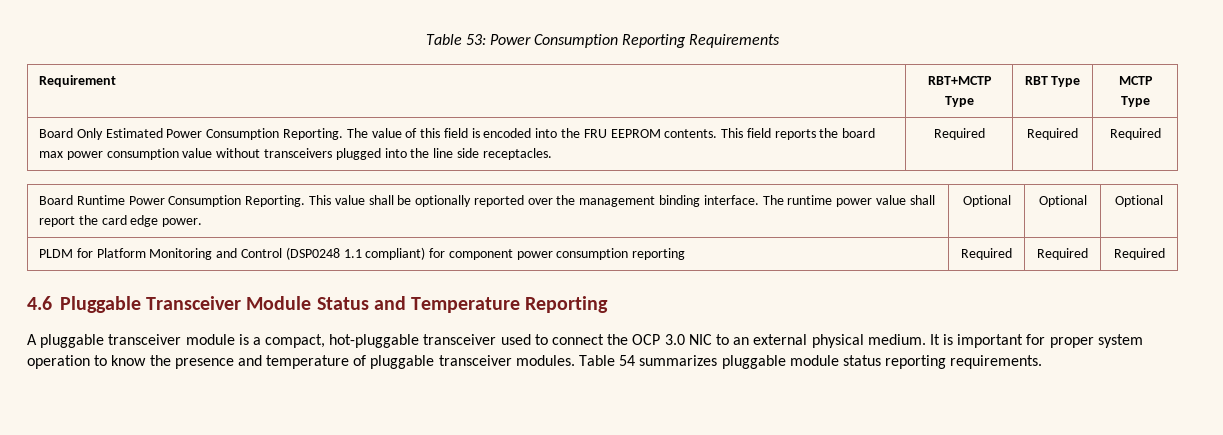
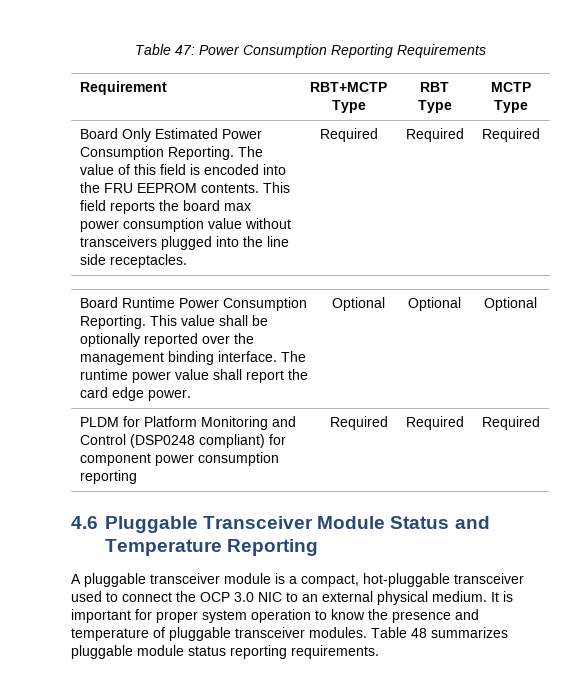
- Table 53: Power Consumption Reporting Requirements
+ Table 47: Power Consumption Reporting Requirements
- PLDM for Platform Monitoring and Control (DSP0248 1.1 compliant) for component power consumption reporting | Required | Required | Required
+ PLDM for Platform Monitoring and Control (DSP0248 compliant) for component power consumption reporting | Required | Required | Required
- Table 54 summarizes pluggable module status reporting requirements.
+ Table 48 summarizes pluggable module status reporting requirements.

